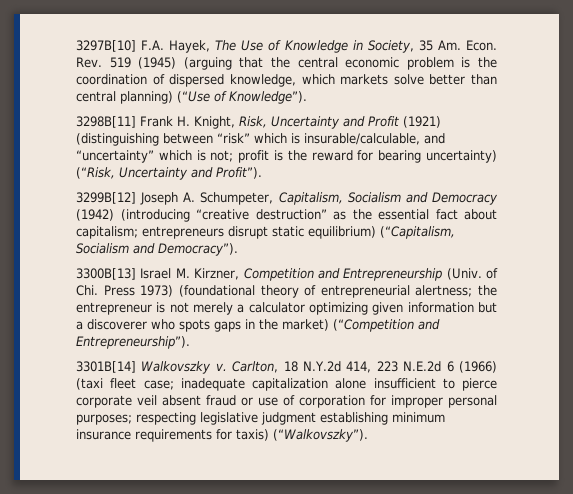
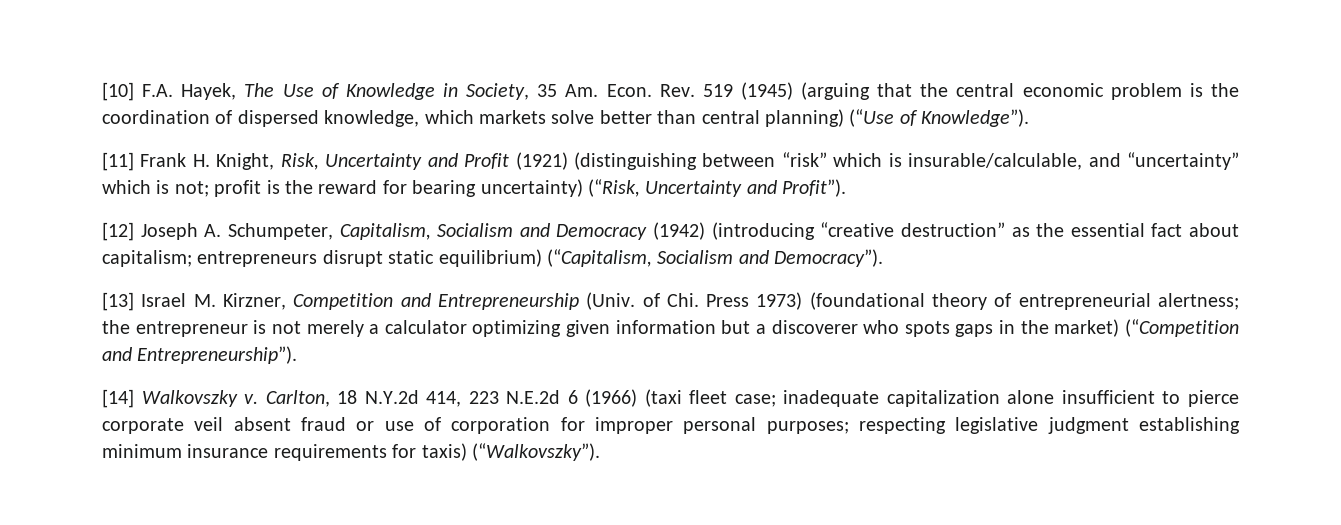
- 3297B[10] F.A. Hayek, The Use of Knowledge in Society, 35 Am. Econ.
+ [10] F.A. Hayek, The Use of Knowledge in Society, 35 Am. Econ.
- 3298B[11] Frank H. Knight, Risk, Uncertainty and Profit (1921) (distinguishing between “risk” which is insurable/calculable, and “uncertainty” which is not; profit is the reward for bearing uncertainty) (“Risk, Uncertainty and Profit”).
+ [11] Frank H. Knight, Risk, Uncertainty and Profit (1921) (distinguishing between “risk” which is insurable/calculable, and “uncertainty” which is not; profit is the reward for bearing uncertainty) (“Risk, Uncertainty and Profit”).
- 3299B[12] Joseph A. Schumpeter, Capitalism, Socialism and Democracy (1942) (introducing “creative destruction” as the essential fact about capitalism; entrepreneurs disrupt static equilibrium) (“Capitalism, Socialism and Democracy”).
+ [12] Joseph A. Schumpeter, Capitalism, Socialism and Democracy (1942) (introducing “creative destruction” as the essential fact about capitalism; entrepreneurs disrupt static equilibrium) (“Capitalism, Socialism and Democracy”).
- 3300B[13] Israel M. Kirzner, Competition and Entrepreneurship (Univ. of Chi. Press 1973) (foundational theory of entrepreneurial alertness; the entrepreneur is not merely a calculator optimizing given information but a discoverer who spots gaps in the market) (“Competition and Entrepreneurship”).
+ [13] Israel M. Kirzner, Competition and Entrepreneurship (Univ. of Chi. Press 1973) (foundational theory of entrepreneurial alertness; the entrepreneur is not merely a calculator optimizing given information but a discoverer who spots gaps in the market) (“Competition and Entrepreneurship”).
- 3301B[14] Walkovszky v.
+ [14] Walkovszky v.

